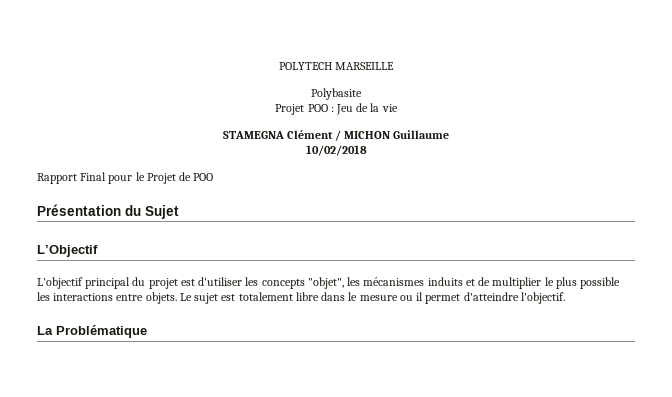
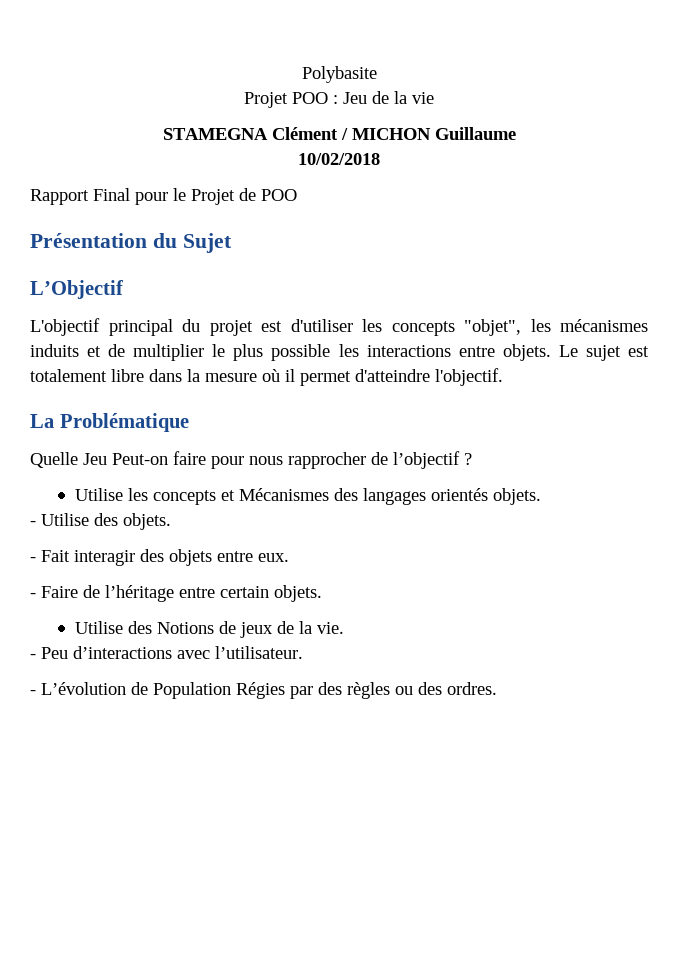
- POLYTECH MARSEILLE
- Le sujet est totalement libre dans le mesure ou il permet d'atteindre l'objectif.
+ Le sujet est totalement libre dans la mesure où il permet d'atteindre l'objectif.
+ Quelle Jeu Peut-on faire pour nous rapprocher de l’objectif ?
+ Utilise les concepts et Mécanismes des langages orientés objets.
+ - Utilise des objets.
+ - Fait interagir des objets entre eux.
+ - Faire de l’héritage entre certain objets.
+ Utilise des Notions de jeux de la vie.
+ - Peu d’interactions avec l’utilisateur.
+ - L’évolution de Population Régies par des règles ou des ordres.

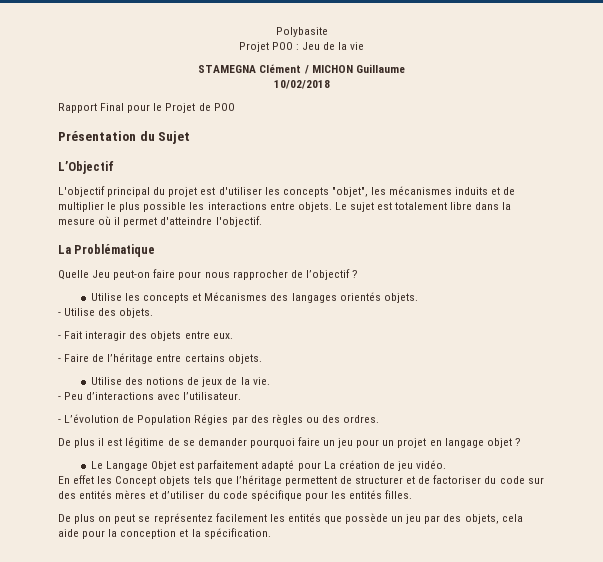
- Quelle Jeu Peut-on faire pour nous rapprocher de l’objectif ?
+ Quelle Jeu peut-on faire pour nous rapprocher de l’objectif ?
- - Faire de l’héritage entre certain objets.
+ - Faire de l’héritage entre certains objets.
- Utilise des Notions de jeux de la vie.
+ Utilise des notions de jeux de la vie.
+ De plus il est légitime de se demander pourquoi faire un jeu pour un projet en langage objet ?
+ Le Langage Objet est parfaitement adapté pour La création de jeu vidéo.
+ En effet les Concept objets tels que l’héritage permettent de structurer et de factoriser du code sur des entités mères et d’utiliser du code spécifique pour les entités filles.
+ De plus on peut se représentez facilement les entités que possède un jeu par des objets, cela aide pour la conception et la spécification.

